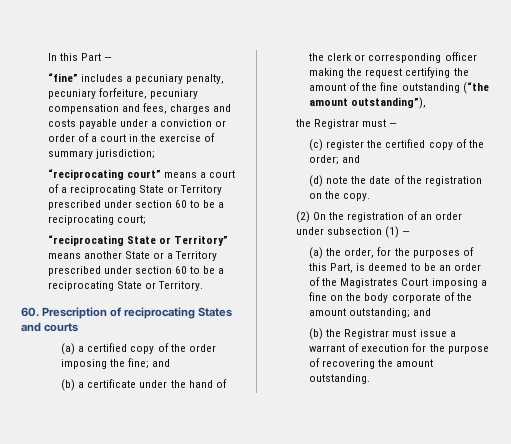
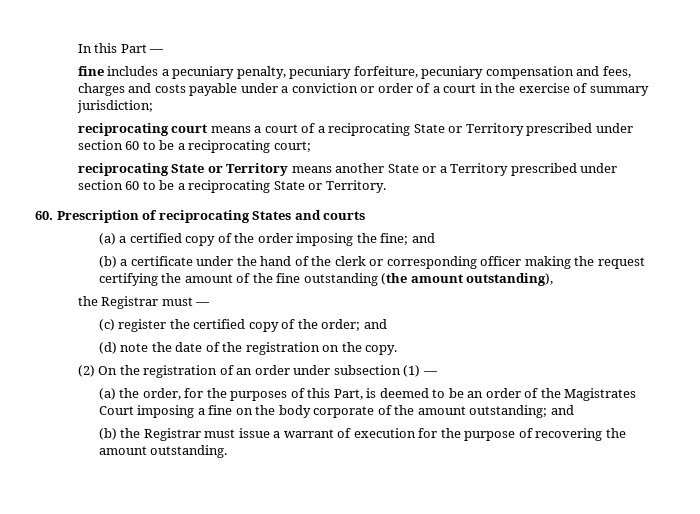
- “fine” includes a pecuniary penalty, pecuniary forfeiture, pecuniary compensation and fees, charges and costs payable under a conviction or order of a court in the exercise of summary jurisdiction;
+ fine includes a pecuniary penalty, pecuniary forfeiture, pecuniary compensation and fees, charges and costs payable under a conviction or order of a court in the exercise of summary jurisdiction;
- “reciprocating court” means a court of a reciprocating State or Territory prescribed under section 60 to be a reciprocating court;
+ reciprocating court means a court of a reciprocating State or Territory prescribed under section 60 to be a reciprocating court;
- “reciprocating State or Territory” means another State or a Territory prescribed under section 60 to be a reciprocating State or Territory.
+ reciprocating State or Territory means another State or a Territory prescribed under section 60 to be a reciprocating State or Territory.
- (b) a certificate under the hand of the clerk or corresponding officer making the request certifying the amount of the fine outstanding (“the amount outstanding”),
+ (b) a certificate under the hand of the clerk or corresponding officer making the request certifying the amount of the fine outstanding (the amount outstanding),

